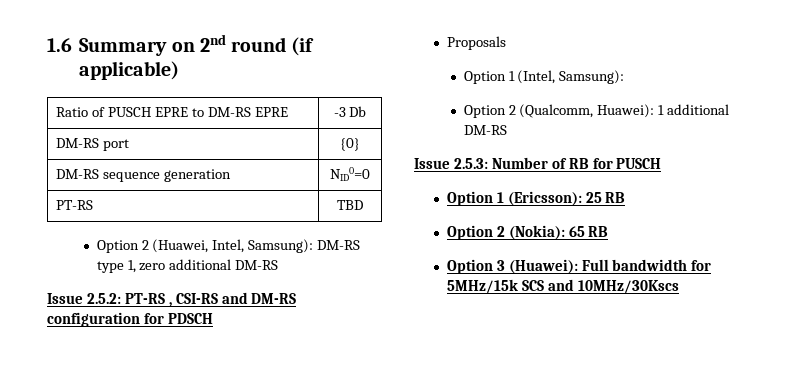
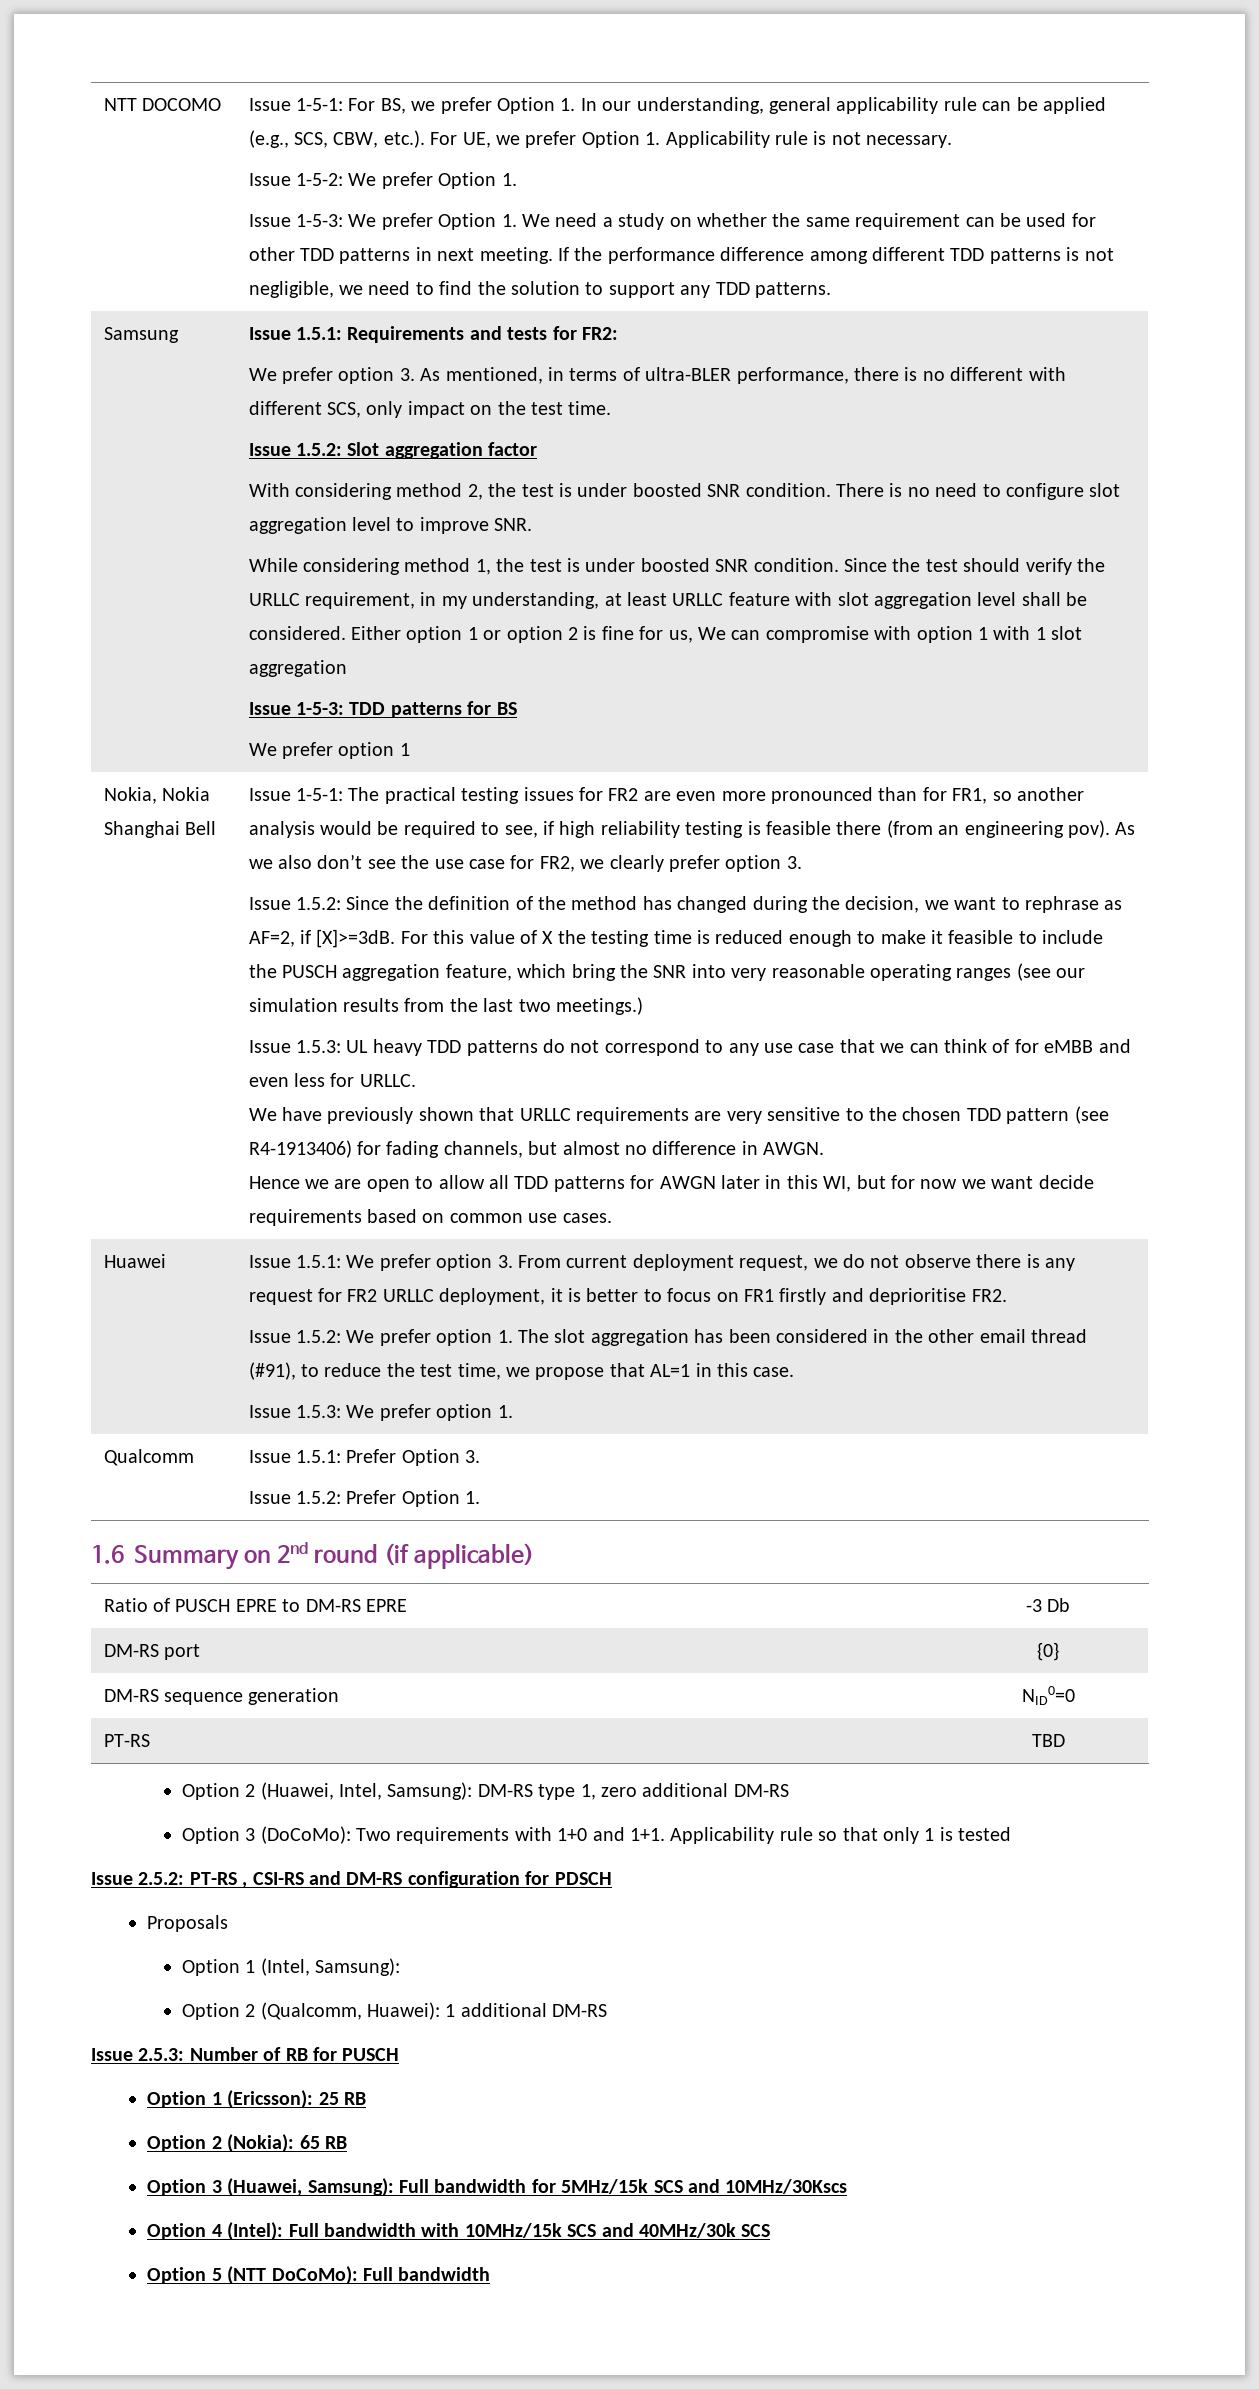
+ NTT DOCOMO | Issue 1-5-1: For BS, we prefer Option 1. In our understanding, general applicability rule can be applied (e.g., SCS, CBW, etc.). For UE, we prefer Option 1. Applicability rule is not necessary.
+ Issue 1-5-2: We prefer Option 1.
+ Issue 1-5-3: We prefer Option 1. We need a study on whether the same requirement can be used for other TDD patterns in next meeting. If the performance difference among different TDD patterns is not negligible, we need to find the solution to support any TDD patterns.
+ Samsung | Issue 1.5.1: Requirements and tests for FR2:
+ We prefer option 3. As mentioned, in terms of ultra-BLER performance, there is no different with different SCS, only impact on the test time.
+ Issue 1.5.2: Slot aggregation factor
+ With considering method 2, the test is under boosted SNR condition. There is no need to configure slot aggregation level to improve SNR.
+ While considering method 1, the test is under boosted SNR condition. Since the test should verify the URLLC requirement, in my understanding, at least URLLC feature with slot aggregation level shall be considered. Either option 1 or option 2 is fine for us, We can compromise with option 1 with 1 slot aggregation
+ Issue 1-5-3: TDD patterns for BS
+ We prefer option 1
+ Nokia, Nokia Shanghai Bell | Issue 1-5-1: The practical testing issues for FR2 are even more pronounced than for FR1, so another analysis would be required to see, if high reliability testing is feasible there (from an engineering pov). As we also don’t see the use case for FR2, we clearly prefer option 3.
+ Issue 1.5.2: Since the definition of the method has changed during the decision, we want to rephrase as AF=2, if [X]>=3dB. For this value of X the testing time is reduced enough to make it feasible to include the PUSCH aggregation feature, which bring the SNR into very reasonable operating ranges (see our simulation results from the last two meetings.)
+ Issue 1.5.3: UL heavy TDD patterns do not correspond to any use case that we can think of for eMBB and even less for URLLC.
+ We have previously shown that URLLC requirements are very sensitive to the chosen TDD pattern (see R4-1913406) for fading channels, but almost no difference in AWGN.
+ Hence we are open to allow all TDD patterns for AWGN later in this WI, but for now we want decide requirements based on common use cases.
+ Huawei | Issue 1.5.1: We prefer option 3. From current deployment request, we do not observe there is any request for FR2 URLLC deployment, it is better to focus on FR1 firstly and deprioritise FR2.
+ Issue 1.5.2: We prefer option 1. The slot aggregation has been considered in the other email thread (#91), to reduce the test time, we propose that AL=1 in this case.
+ Issue 1.5.3: We prefer option 1.
+ Qualcomm | Issue 1.5.1: Prefer Option 3.
+ Issue 1.5.2: Prefer Option 1.
+ Option 3 (DoCoMo): Two requirements with 1+0 and 1+1. Applicability rule so that only 1 is tested
- Option 3 (Huawei): Full bandwidth for 5MHz/15k SCS and 10MHz/30Kscs
+ Option 3 (Huawei, Samsung): Full bandwidth for 5MHz/15k SCS and 10MHz/30Kscs
+ Option 4 (Intel): Full bandwidth with 10MHz/15k SCS and 40MHz/30k SCS
+ Option 5 (NTT DoCoMo): Full bandwidth

